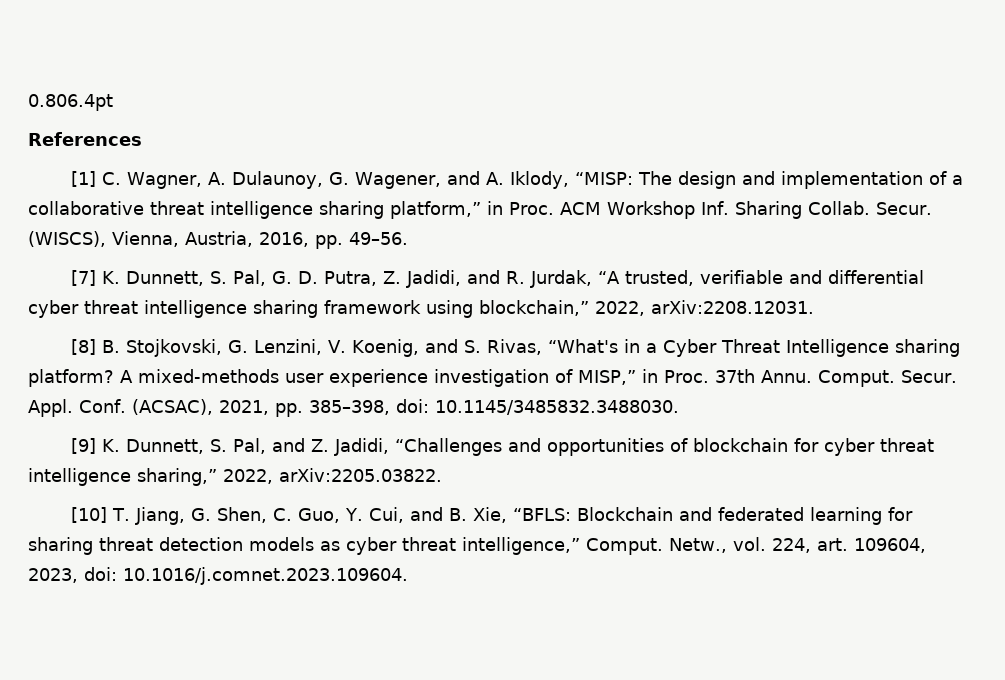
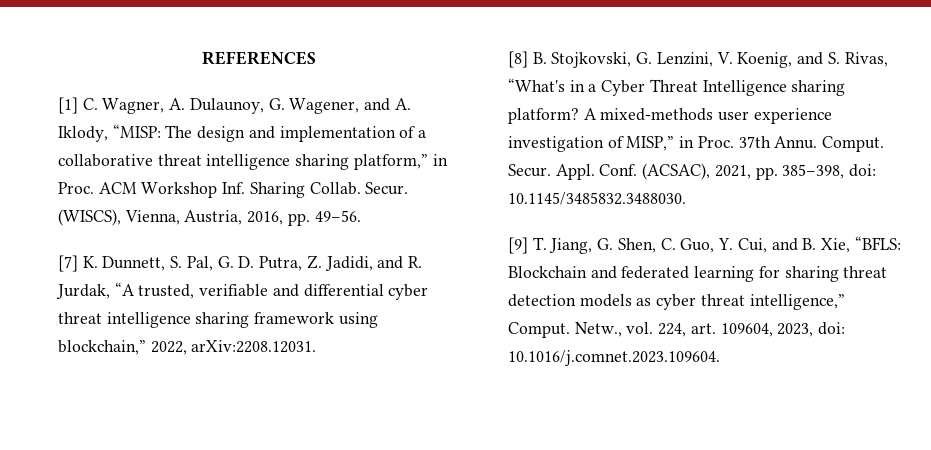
- 0.806.4pt
- References
+ REFERENCES
- [9] K. Dunnett, S. Pal, and Z. Jadidi, “Challenges and opportunities of blockchain for cyber threat intelligence sharing,” 2022, arXiv:2205.03822.
- [10] T. Jiang, G. Shen, C. Guo, Y. Cui, and B. Xie, “BFLS: Blockchain and federated learning for sharing threat detection models as cyber threat intelligence,” Comput.
+ [9] T. Jiang, G. Shen, C. Guo, Y. Cui, and B. Xie, “BFLS: Blockchain and federated learning for sharing threat detection models as cyber threat intelligence,” Comput.

